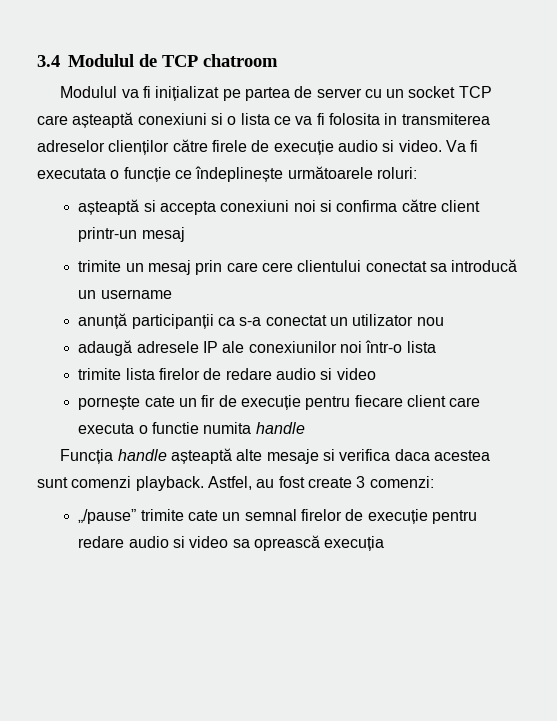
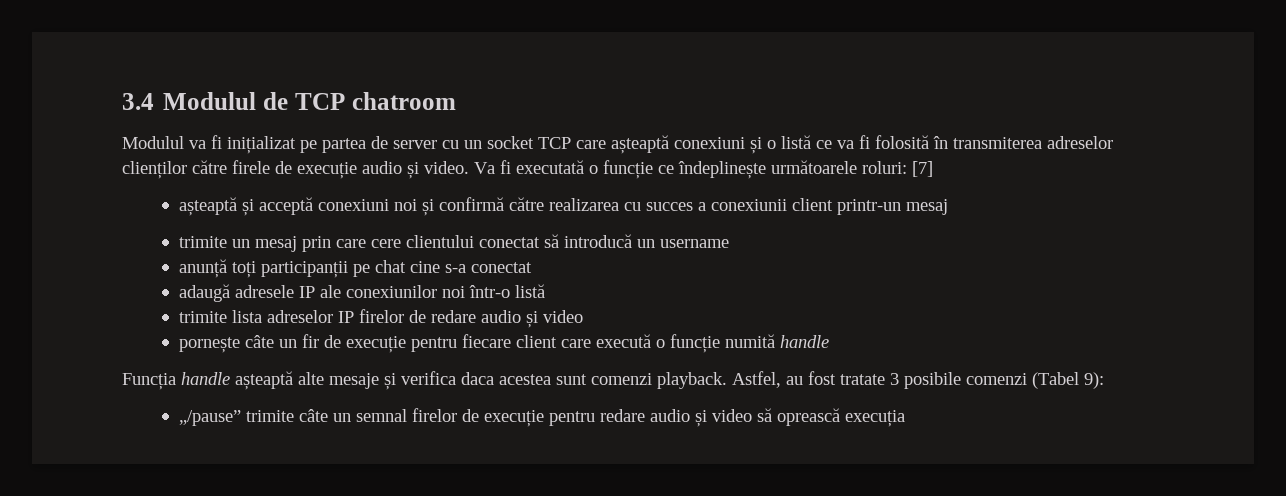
- Modulul va fi inițializat pe partea de server cu un socket TCP care așteaptă conexiuni si o lista ce va fi folosita in transmiterea adreselor clienților către firele de execuție audio si video.
+ Modulul va fi inițializat pe partea de server cu un socket TCP care așteaptă conexiuni și o listă ce va fi folosită în transmiterea adreselor clienților către firele de execuție audio și video.
- Va fi executata o funcție ce îndeplinește următoarele roluri:
- așteaptă si accepta conexiuni noi si confirma către client printr-un mesaj
+ Va fi executată o funcție ce îndeplinește următoarele roluri: [7]
+ așteaptă și acceptă conexiuni noi și confirmă către realizarea cu succes a conexiunii client printr-un mesaj
- trimite un mesaj prin care cere clientului conectat sa introducă un username
+ trimite un mesaj prin care cere clientului conectat să introducă un username
- anunță participanții ca s-a conectat un utilizator nou
+ anunță toți participanții pe chat cine s-a conectat
- adaugă adresele IP ale conexiunilor noi într-o lista
+ adaugă adresele IP ale conexiunilor noi într-o listă
- trimite lista firelor de redare audio si video
+ trimite lista adreselor IP firelor de redare audio și video
- pornește cate un fir de execuție pentru fiecare client care executa o functie numita handle
+ pornește câte un fir de execuție pentru fiecare client care execută o funcție numită handle
- Funcția handle așteaptă alte mesaje si verifica daca acestea sunt comenzi playback.
+ Funcția handle așteaptă alte mesaje și verifica daca acestea sunt comenzi playback.
- Astfel, au fost create 3 comenzi:
+ Astfel, au fost tratate 3 posibile comenzi (Tabel 9):
- „/pause” trimite cate un semnal firelor de execuție pentru redare audio si video sa oprească execuția
+ „/pause” trimite câte un semnal firelor de execuție pentru redare audio și video să oprească execuția

